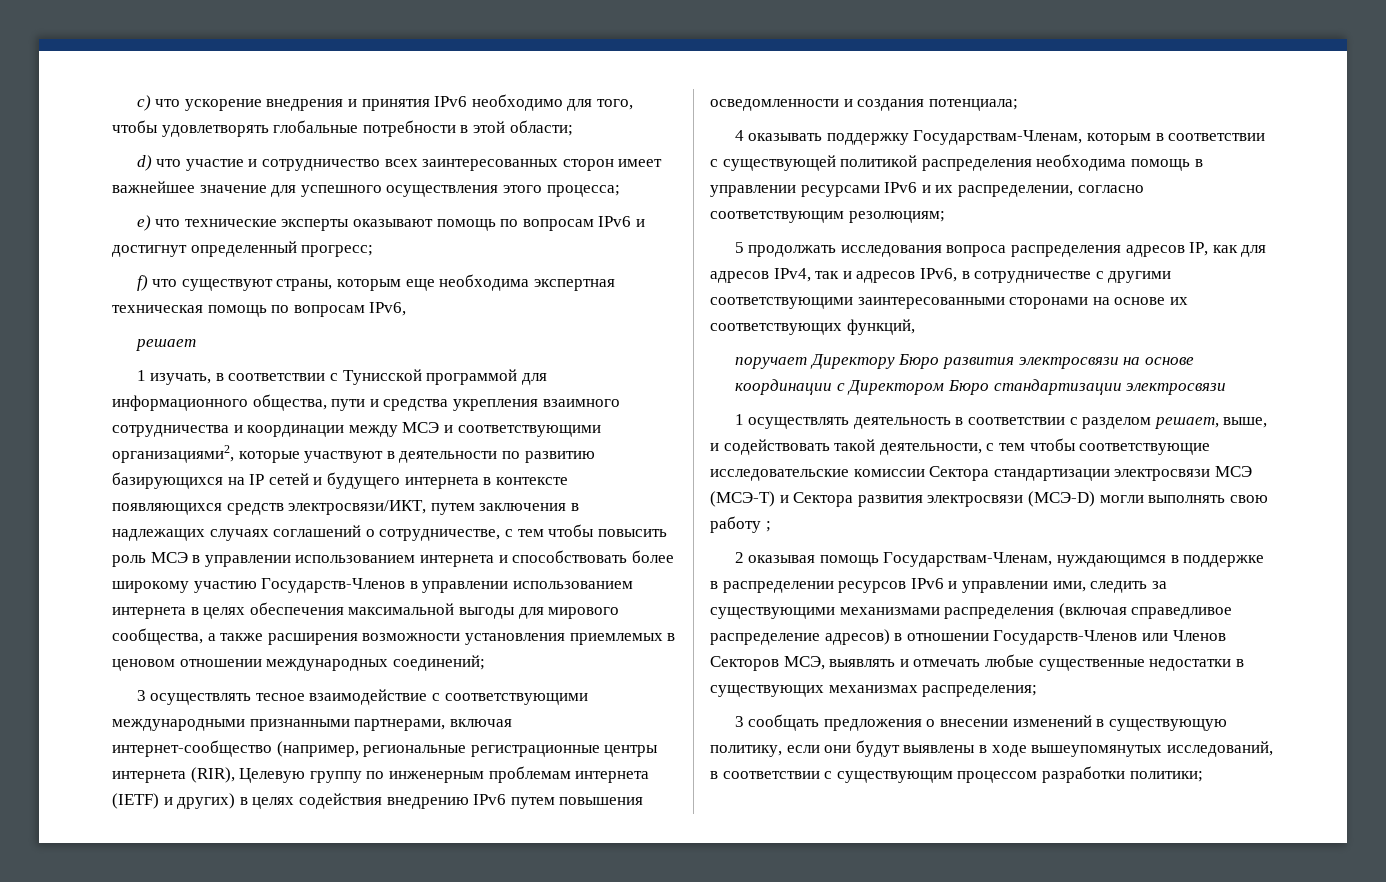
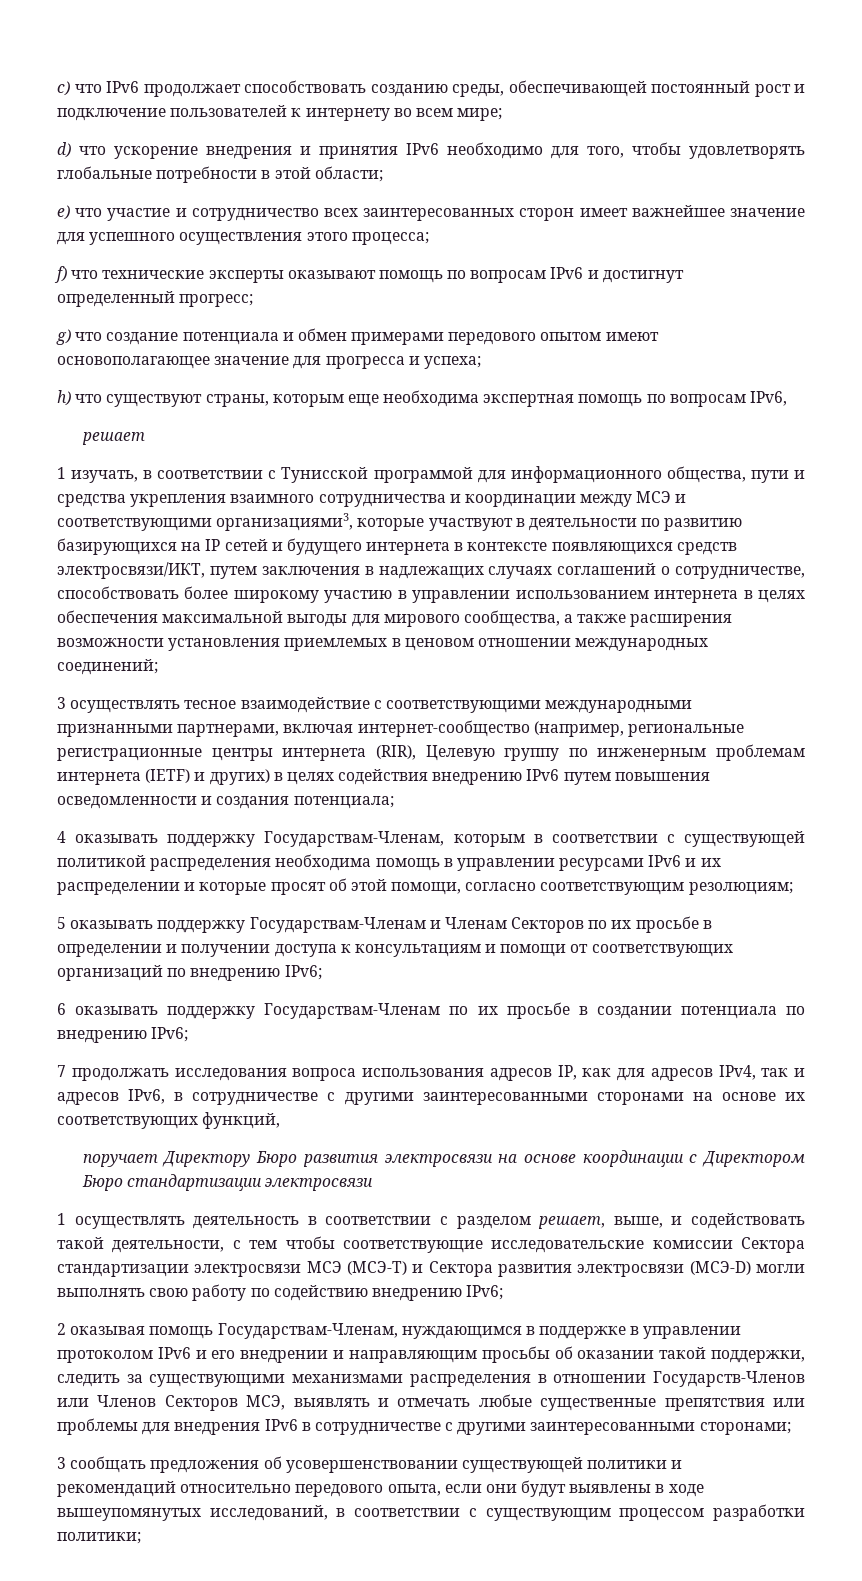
- c) что ускорение внедрения и принятия IPv6 необходимо для того, чтобы удовлетворять глобальные потребности в этой области;
+ c) что IPv6 продолжает способствовать созданию среды, обеспечивающей постоянный рост и подключение пользователей к интернету во всем мире;
+ d) что ускорение внедрения и принятия IPv6 необходимо для того, чтобы удовлетворять глобальные потребности в этой области;
- d) что участие и сотрудничество всех заинтересованных сторон имеет важнейшее значение для успешного осуществления этого процесса;
+ e) что участие и сотрудничество всех заинтересованных сторон имеет важнейшее значение для успешного осуществления этого процесса;
- e) что технические эксперты оказывают помощь по вопросам IPv6 и достигнут определенный прогресс;
+ f) что технические эксперты оказывают помощь по вопросам IPv6 и достигнут определенный прогресс;
- f) что существуют страны, которым еще необходима экспертная техническая помощь по вопросам IPv6,
+ g) что создание потенциала и обмен примерами передового опытом имеют основополагающее значение для прогресса и успеха;
+ h) что существуют страны, которым еще необходима экспертная помощь по вопросам IPv6,
- 1 изучать, в соответствии с Тунисской программой для информационного общества, пути и средства укрепления взаимного сотрудничества и координации между МСЭ и соответствующими организациями2, которые участвуют в деятельности по развитию базирующихся на IP сетей и будущего интернета в контексте появляющихся средств электросвязи/ИКТ, путем заключения в надлежащих случаях соглашений о сотрудничестве, с тем чтобы повысить роль МСЭ в управлении использованием интернета и способствовать более широкому участию Государств-Членов в управлении использованием интернета в целях обеспечения максимальной выгоды для мирового сообщества, а также расширения возможности установления приемлемых в ценовом отношении международных соединений;
+ 1 изучать, в соответствии с Тунисской программой для информационного общества, пути и средства укрепления взаимного сотрудничества и координации между МСЭ и соответствующими организациями3, которые участвуют в деятельности по развитию базирующихся на IP сетей и будущего интернета в контексте появляющихся средств электросвязи/ИКТ, путем заключения в надлежащих случаях соглашений о сотрудничестве, способствовать более широкому участию в управлении использованием интернета в целях обеспечения максимальной выгоды для мирового сообщества, а также расширения возможности установления приемлемых в ценовом отношении международных соединений;
- 4 оказывать поддержку Государствам-Членам, которым в соответствии с существующей политикой распределения необходима помощь в управлении ресурсами IPv6 и их распределении, согласно соответствующим резолюциям;
- 5 продолжать исследования вопроса распределения адресов IP, как для адресов IPv4, так и адресов IPv6, в сотрудничестве с другими соответствующими заинтересованными сторонами на основе их соответствующих функций,
+ 4 оказывать поддержку Государствам-Членам, которым в соответствии с существующей политикой распределения необходима помощь в управлении ресурсами IPv6 и их распределении и которые просят об этой помощи, согласно соответствующим резолюциям;
+ 5 оказывать поддержку Государствам-Членам и Членам Секторов по их просьбе в определении и получении доступа к консультациям и помощи от соответствующих организаций по внедрению IPv6;
+ 6 оказывать поддержку Государствам-Членам по их просьбе в создании потенциала по внедрению IPv6;
+ 7 продолжать исследования вопроса использования адресов IP, как для адресов IPv4, так и адресов IPv6, в сотрудничестве с другими заинтересованными сторонами на основе их соответствующих функций,
- 1 осуществлять деятельность в соответствии с разделом решает, выше, и содействовать такой деятельности, с тем чтобы соответствующие исследовательские комиссии Сектора стандартизации электросвязи МСЭ (МСЭ-Т) и Сектора развития электросвязи (МСЭ-D) могли выполнять свою работу ;
+ 1 осуществлять деятельность в соответствии с разделом решает, выше, и содействовать такой деятельности, с тем чтобы соответствующие исследовательские комиссии Сектора стандартизации электросвязи МСЭ (МСЭ-Т) и Сектора развития электросвязи (МСЭ-D) могли выполнять свою работу по содействию внедрению IPv6;
- 2 оказывая помощь Государствам-Членам, нуждающимся в поддержке в распределении ресурсов IPv6 и управлении ими, следить за существующими механизмами распределения (включая справедливое распределение адресов) в отношении Государств-Членов или Членов Секторов МСЭ, выявлять и отмечать любые существенные недостатки в существующих механизмах распределения;
- 3 сообщать предложения о внесении изменений в существующую политику, если они будут выявлены в ходе вышеупомянутых исследований, в соответствии с существующим процессом разработки политики;
+ 2 оказывая помощь Государствам-Членам, нуждающимся в поддержке в управлении протоколом IPv6 и его внедрении и направляющим просьбы об оказании такой поддержки, следить за существующими механизмами распределения в отношении Государств-Членов или Членов Секторов МСЭ, выявлять и отмечать любые существенные препятствия или проблемы для внедрения IPv6 в сотрудничестве с другими заинтересованными сторонами;
+ 3 сообщать предложения об усовершенствовании существующей политики и рекомендаций относительно передового опыта, если они будут выявлены в ходе вышеупомянутых исследований, в соответствии с существующим процессом разработки политики;

